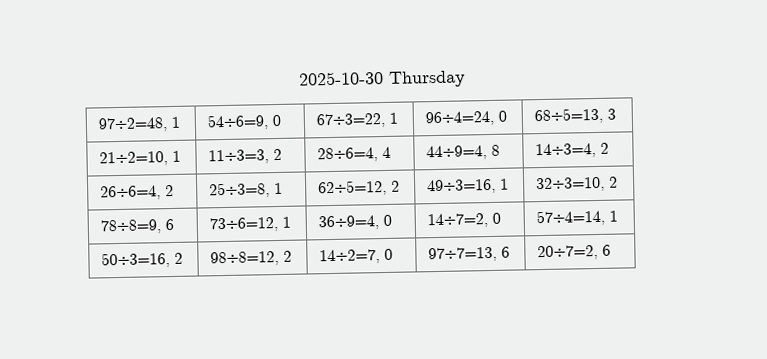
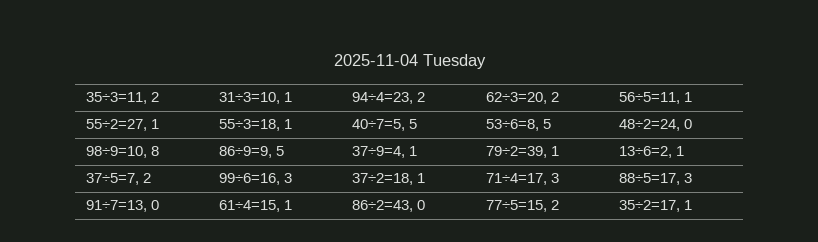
- 2025-10-30 Thursday
- 97÷2=48, 1 | 54÷6=9, 0 | 67÷3=22, 1 | 96÷4=24, 0 | 68÷5=13, 3
- 21÷2=10, 1 | 11÷3=3, 2 | 28÷6=4, 4 | 44÷9=4, 8 | 14÷3=4, 2
- 26÷6=4, 2 | 25÷3=8, 1 | 62÷5=12, 2 | 49÷3=16, 1 | 32÷3=10, 2
- 78÷8=9, 6 | 73÷6=12, 1 | 36÷9=4, 0 | 14÷7=2, 0 | 57÷4=14, 1
- 50÷3=16, 2 | 98÷8=12, 2 | 14÷2=7, 0 | 97÷7=13, 6 | 20÷7=2, 6
+ 2025-11-04 Tuesday
+ 35÷3=11, 2 | 31÷3=10, 1 | 94÷4=23, 2 | 62÷3=20, 2 | 56÷5=11, 1
+ 55÷2=27, 1 | 55÷3=18, 1 | 40÷7=5, 5 | 53÷6=8, 5 | 48÷2=24, 0
+ 98÷9=10, 8 | 86÷9=9, 5 | 37÷9=4, 1 | 79÷2=39, 1 | 13÷6=2, 1
+ 37÷5=7, 2 | 99÷6=16, 3 | 37÷2=18, 1 | 71÷4=17, 3 | 88÷5=17, 3
+ 91÷7=13, 0 | 61÷4=15, 1 | 86÷2=43, 0 | 77÷5=15, 2 | 35÷2=17, 1

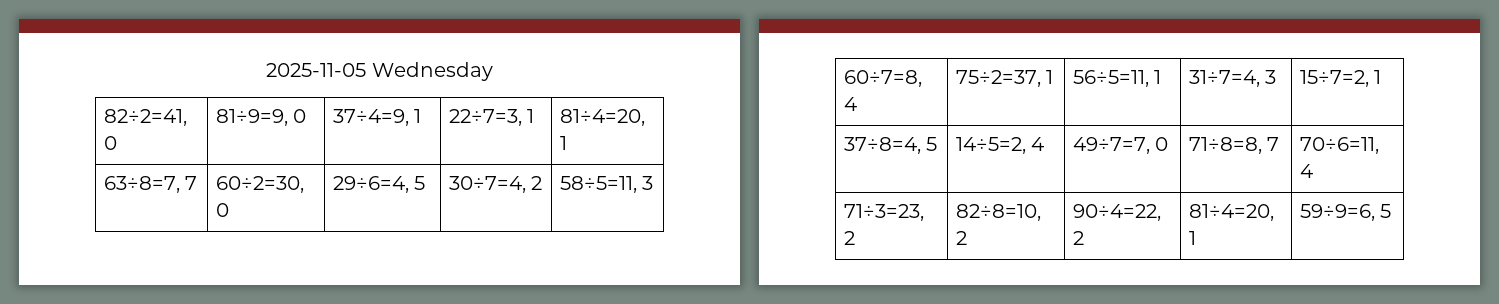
- 2025-11-04 Tuesday
- 35÷3=11, 2 | 31÷3=10, 1 | 94÷4=23, 2 | 62÷3=20, 2 | 56÷5=11, 1
- 55÷2=27, 1 | 55÷3=18, 1 | 40÷7=5, 5 | 53÷6=8, 5 | 48÷2=24, 0
- 98÷9=10, 8 | 86÷9=9, 5 | 37÷9=4, 1 | 79÷2=39, 1 | 13÷6=2, 1
- 37÷5=7, 2 | 99÷6=16, 3 | 37÷2=18, 1 | 71÷4=17, 3 | 88÷5=17, 3
- 91÷7=13, 0 | 61÷4=15, 1 | 86÷2=43, 0 | 77÷5=15, 2 | 35÷2=17, 1
+ 2025-11-05 Wednesday
+ 82÷2=41, 0 | 81÷9=9, 0 | 37÷4=9, 1 | 22÷7=3, 1 | 81÷4=20, 1
+ 63÷8=7, 7 | 60÷2=30, 0 | 29÷6=4, 5 | 30÷7=4, 2 | 58÷5=11, 3
+ 60÷7=8, 4 | 75÷2=37, 1 | 56÷5=11, 1 | 31÷7=4, 3 | 15÷7=2, 1
+ 37÷8=4, 5 | 14÷5=2, 4 | 49÷7=7, 0 | 71÷8=8, 7 | 70÷6=11, 4
+ 71÷3=23, 2 | 82÷8=10, 2 | 90÷4=22, 2 | 81÷4=20, 1 | 59÷9=6, 5

